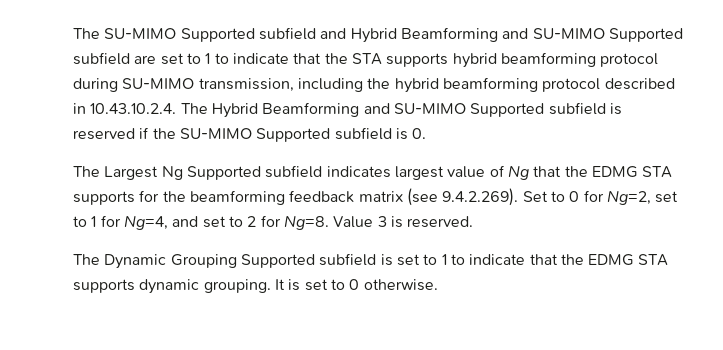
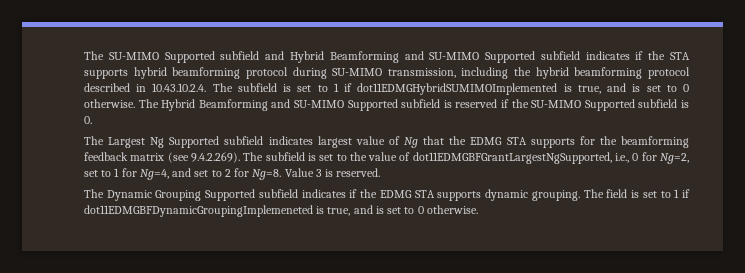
- The SU-MIMO Supported subfield and Hybrid Beamforming and SU-MIMO Supported subfield are set to 1 to indicate that the STA supports hybrid beamforming protocol during SU-MIMO transmission, including the hybrid beamforming protocol described in 10.43.10.2.4. The Hybrid Beamforming and SU-MIMO Supported subfield is reserved if the SU-MIMO Supported subfield is 0.
+ The SU-MIMO Supported subfield and Hybrid Beamforming and SU-MIMO Supported subfield indicates if the STA supports hybrid beamforming protocol during SU-MIMO transmission, including the hybrid beamforming protocol described in 10.43.10.2.4. The subfield is set to 1 if dot11EDMGHybridSUMIMOImplemented is true, and is set to 0 otherwise. The Hybrid Beamforming and SU-MIMO Supported subfield is reserved if the SU-MIMO Supported subfield is 0.
- The Largest Ng Supported subfield indicates largest value of Ng that the EDMG STA supports for the beamforming feedback matrix (see 9.4.2.269). Set to 0 for Ng=2, set to 1 for Ng=4, and set to 2 for Ng=8.
+ The Largest Ng Supported subfield indicates largest value of Ng that the EDMG STA supports for the beamforming feedback matrix (see 9.4.2.269). The subfield is set to the value of dot11EDMGBFGrantLargestNgSupported, i.e., 0 for Ng=2, set to 1 for Ng=4, and set to 2 for Ng=8.
- The Dynamic Grouping Supported subfield is set to 1 to indicate that the EDMG STA supports dynamic grouping.
+ The Dynamic Grouping Supported subfield indicates if the EDMG STA supports dynamic grouping.
- It is set to 0 otherwise.
+ The field is set to 1 if dot11EDMGBFDynamicGroupingImplemeneted is true, and is set to 0 otherwise.

